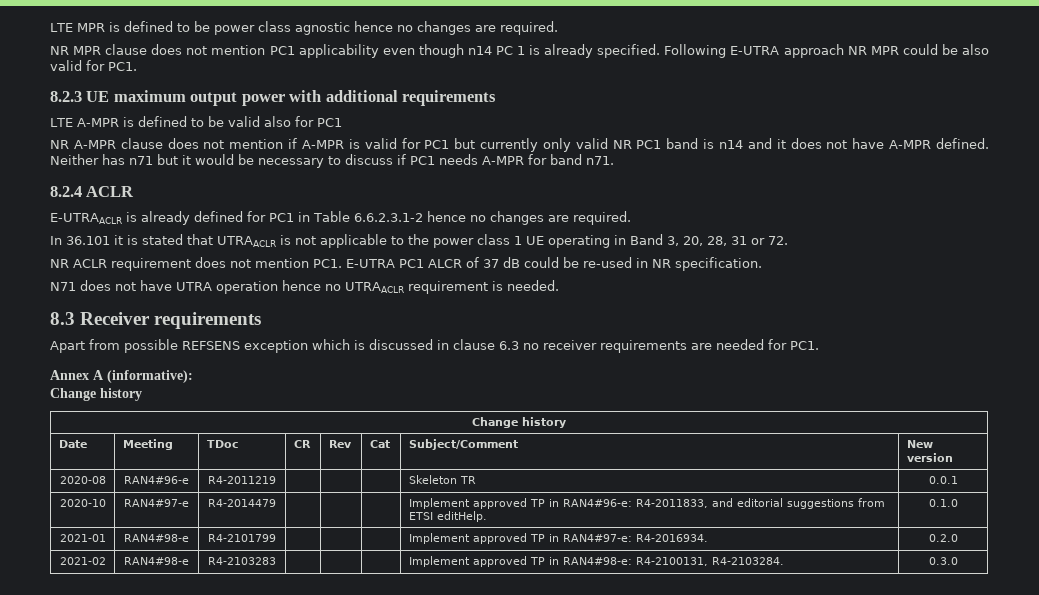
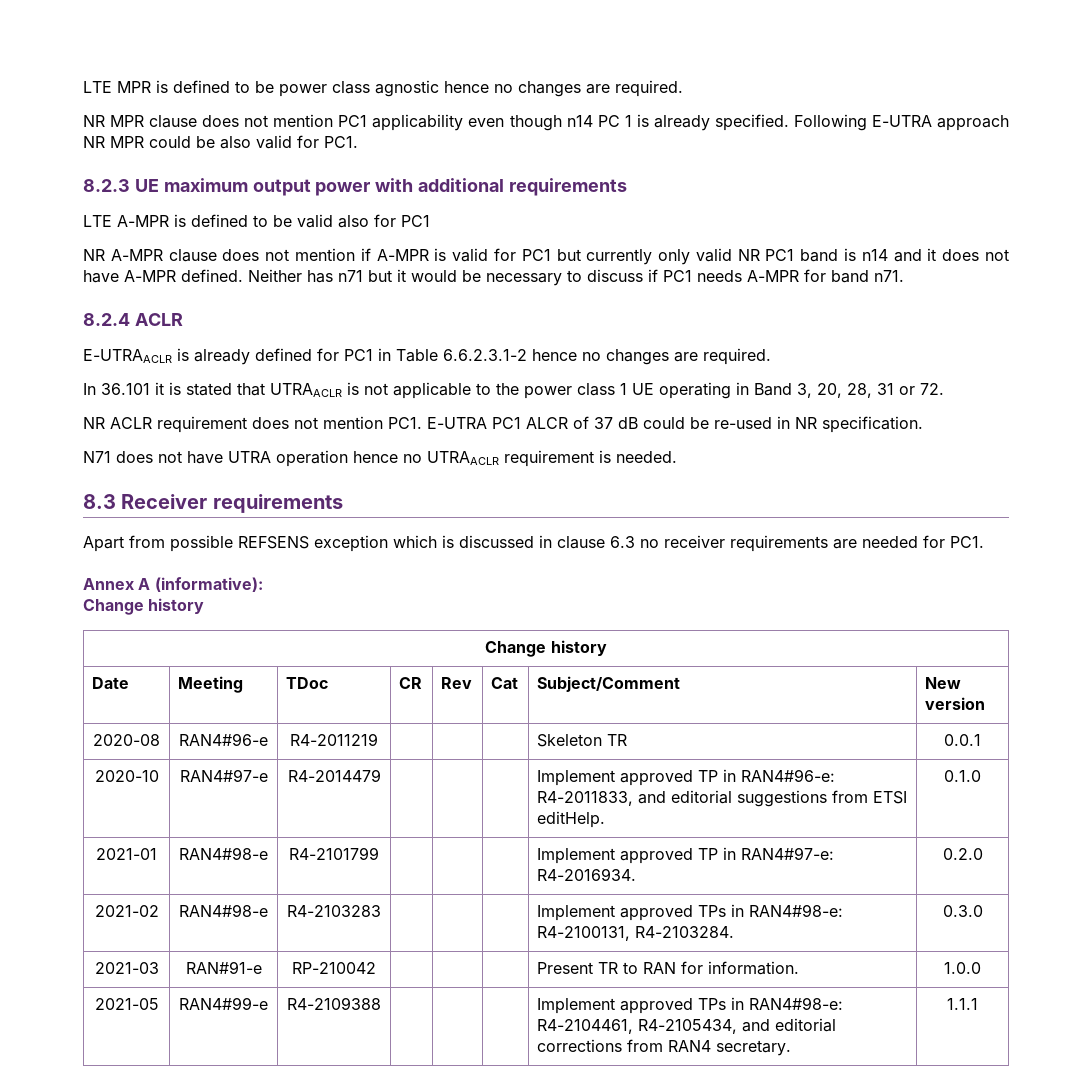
- 2021-02 | RAN4#98-e | R4-2103283 | | | | Implement approved TP in RAN4#98-e: R4-2100131, R4-2103284. | 0.3.0
+ 2021-02 | RAN4#98-e | R4-2103283 | | | | Implement approved TPs in RAN4#98-e: R4-2100131, R4-2103284. | 0.3.0
+ 2021-03 | RAN#91-e | RP-210042 | | | | Present TR to RAN for information. | 1.0.0
+ 2021-05 | RAN4#99-e | R4-2109388 | | | | Implement approved TPs in RAN4#98-e: R4-2104461, R4-2105434, and editorial corrections from RAN4 secretary. | 1.1.1

